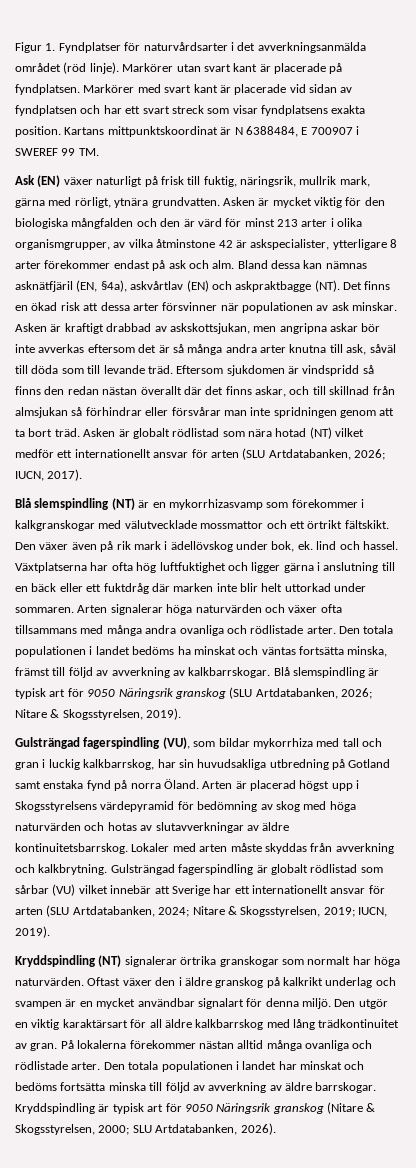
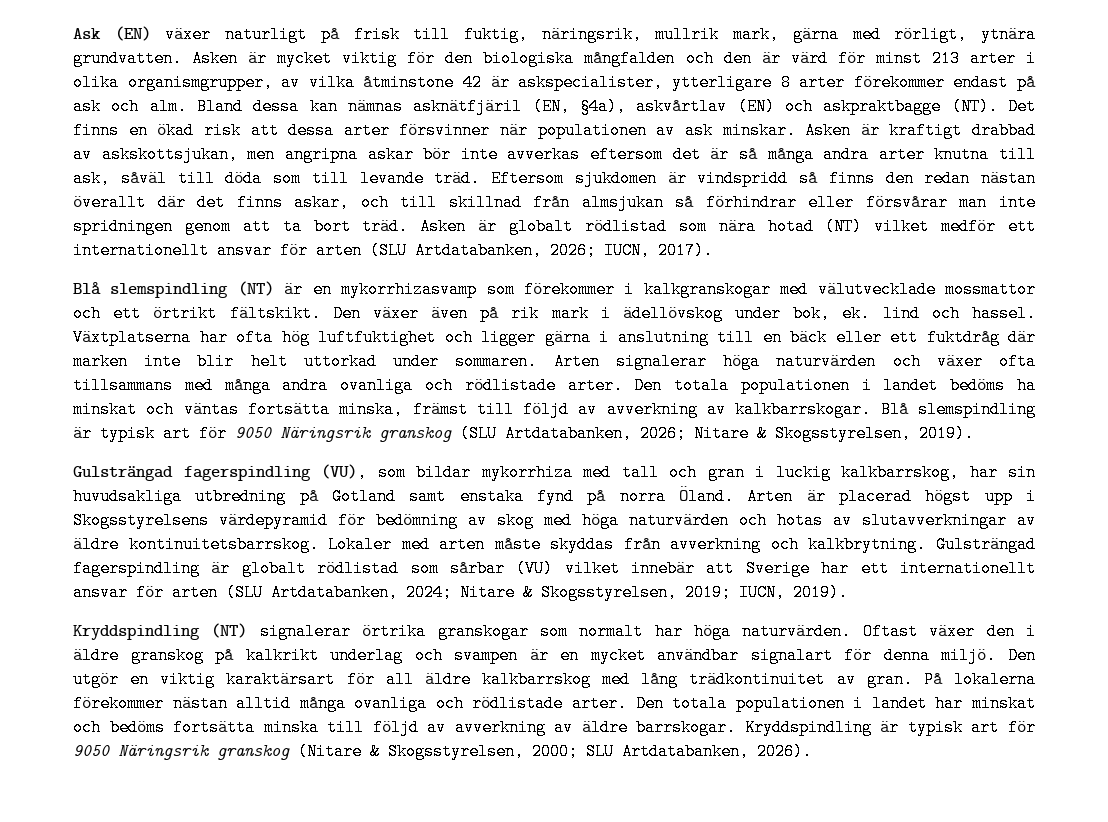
- Figur 1. Fyndplatser för naturvårdsarter i det avverkningsanmälda området (röd linje). Markörer utan svart kant är placerade på fyndplatsen. Markörer med svart kant är placerade vid sidan av fyndplatsen och har ett svart streck som visar fyndplatsens exakta position. Kartans mittpunktskoordinat är N 6388484, E 700907 i SWEREF 99 TM.

